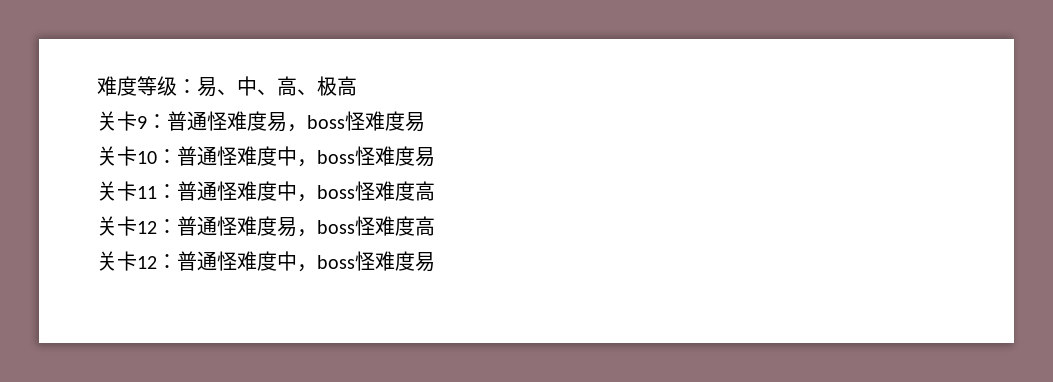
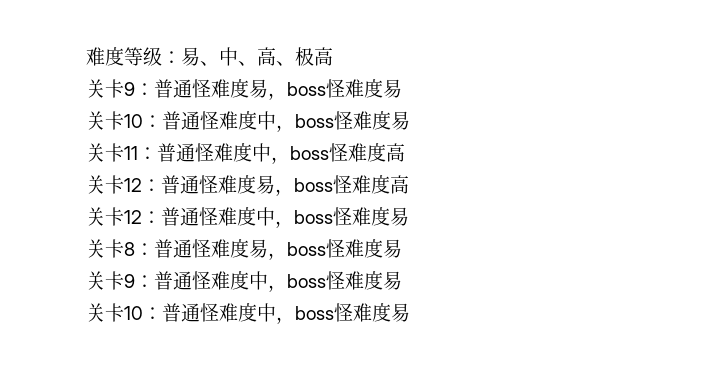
+ 关卡8：普通怪难度易，boss怪难度易
+ 关卡9：普通怪难度中，boss怪难度易
+ 关卡10：普通怪难度中，boss怪难度易

